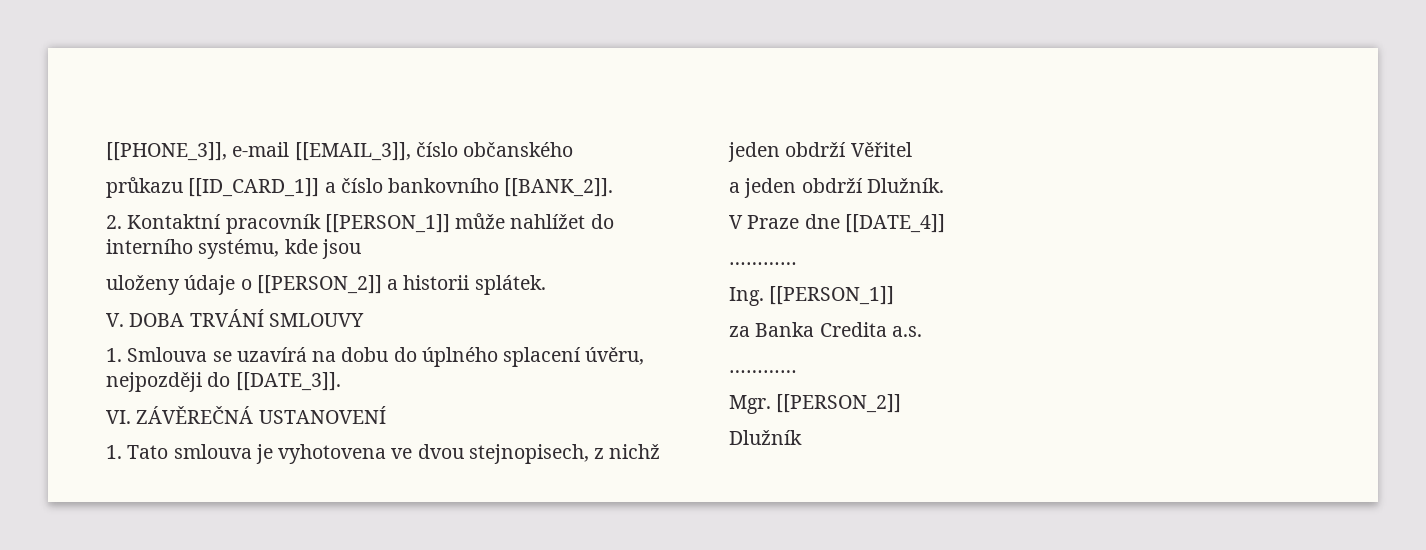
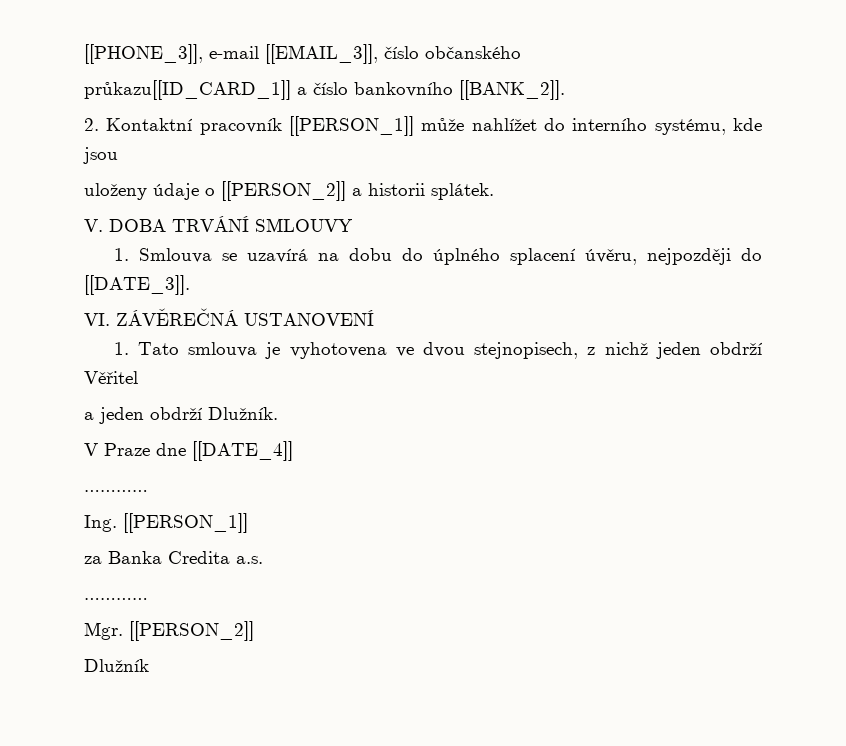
- průkazu [[ID_CARD_1]] a číslo bankovního [[BANK_2]].
+ průkazu[[ID_CARD_1]] a číslo bankovního [[BANK_2]].

